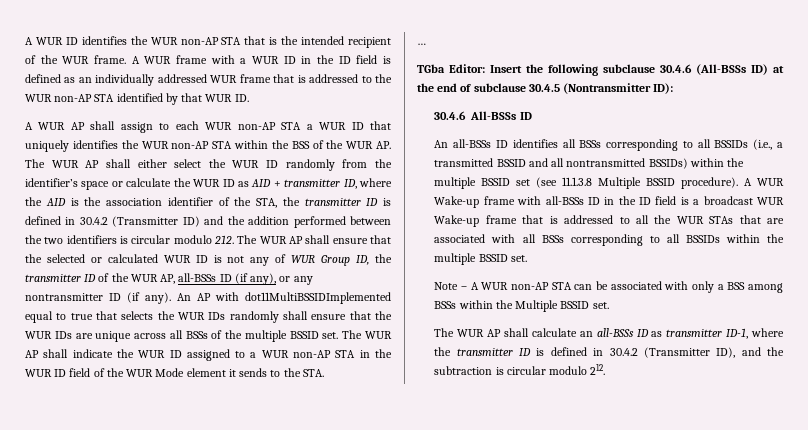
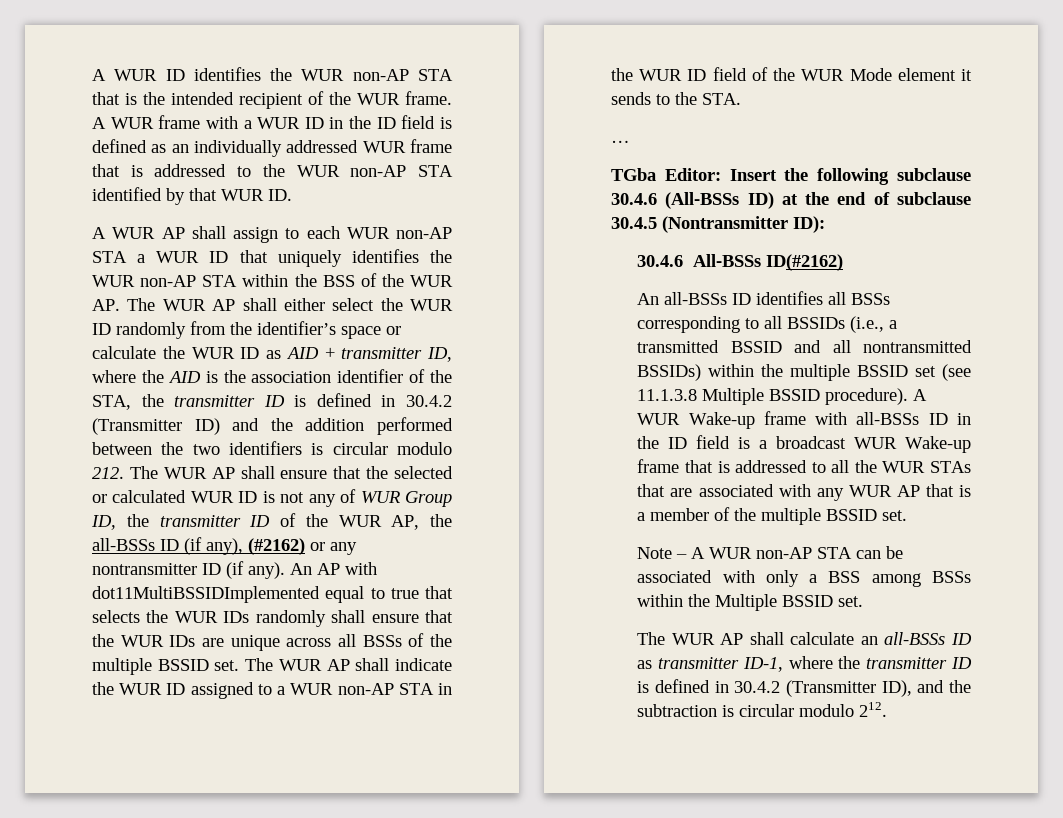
- A WUR AP shall assign to each WUR non-AP STA a WUR ID that uniquely identifies the WUR non-AP STA within the BSS of the WUR AP. The WUR AP shall either select the WUR ID randomly from the identifier’s space or calculate the WUR ID as AID + transmitter ID, where the AID is the association identifier of the STA, the transmitter ID is defined in 30.4.2 (Transmitter ID) and the addition performed between the two identifiers is circular modulo 212. The WUR AP shall ensure that the selected or calculated WUR ID is not any of WUR Group ID, the transmitter ID of the WUR AP, all-BSSs ID (if any), or any nontransmitter ID (if any).
+ A WUR AP shall assign to each WUR non-AP STA a WUR ID that uniquely identifies the WUR non-AP STA within the BSS of the WUR AP. The WUR AP shall either select the WUR ID randomly from the identifier’s space or calculate the WUR ID as AID + transmitter ID, where the AID is the association identifier of the STA, the transmitter ID is defined in 30.4.2 (Transmitter ID) and the addition performed between the two identifiers is circular modulo 212. The WUR AP shall ensure that the selected or calculated WUR ID is not any of WUR Group ID, the transmitter ID of the WUR AP, the all-BSSs ID (if any), (#2162) or any nontransmitter ID (if any).
- 30.4.6 All-BSSs ID
+ 30.4.6 All-BSSs ID(#2162)
- A WUR Wake-up frame with all-BSSs ID in the ID field is a broadcast WUR Wake-up frame that is addressed to all the WUR STAs that are associated with all BSSs corresponding to all BSSIDs within the multiple BSSID set.
+ A WUR Wake-up frame with all-BSSs ID in the ID field is a broadcast WUR Wake-up frame that is addressed to all the WUR STAs that are associated with any WUR AP that is a member of the multiple BSSID set.

